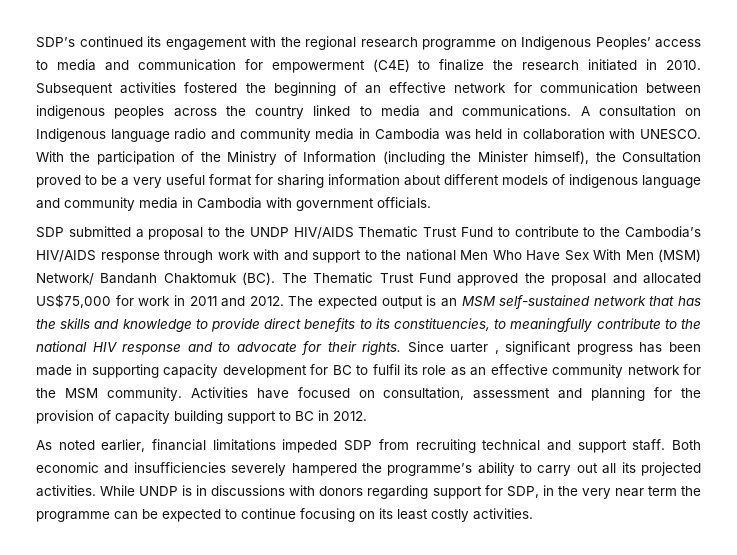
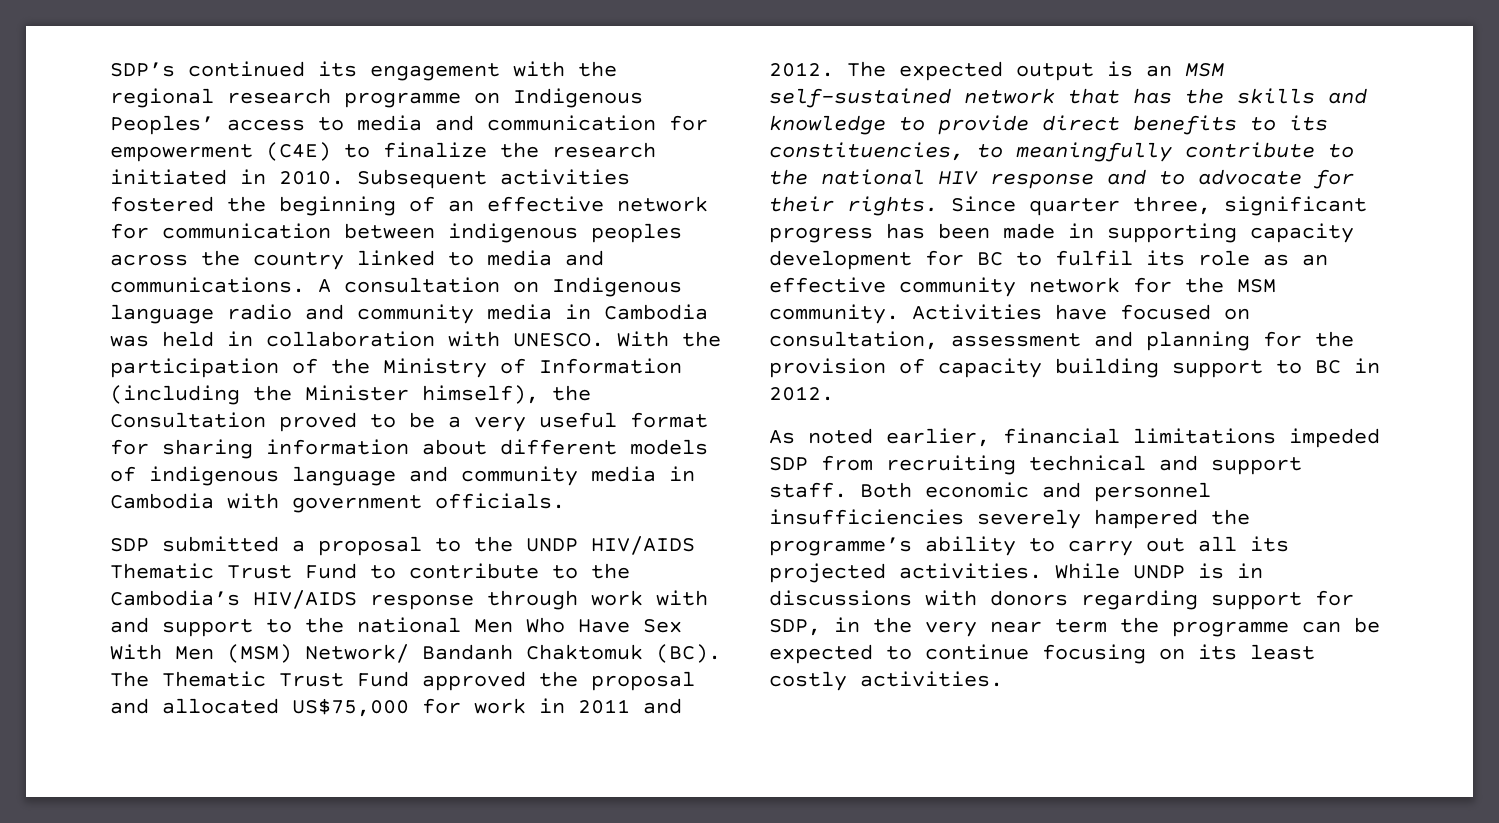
- Since uarter , significant progress has been made in supporting capacity development for BC to fulfil its role as an effective community network for the MSM community.
+ Since quarter three, significant progress has been made in supporting capacity development for BC to fulfil its role as an effective community network for the MSM community.
- Both economic and insufficiencies severely hampered the programme’s ability to carry out all its projected activities.
+ Both economic and personnel insufficiencies severely hampered the programme’s ability to carry out all its projected activities.

